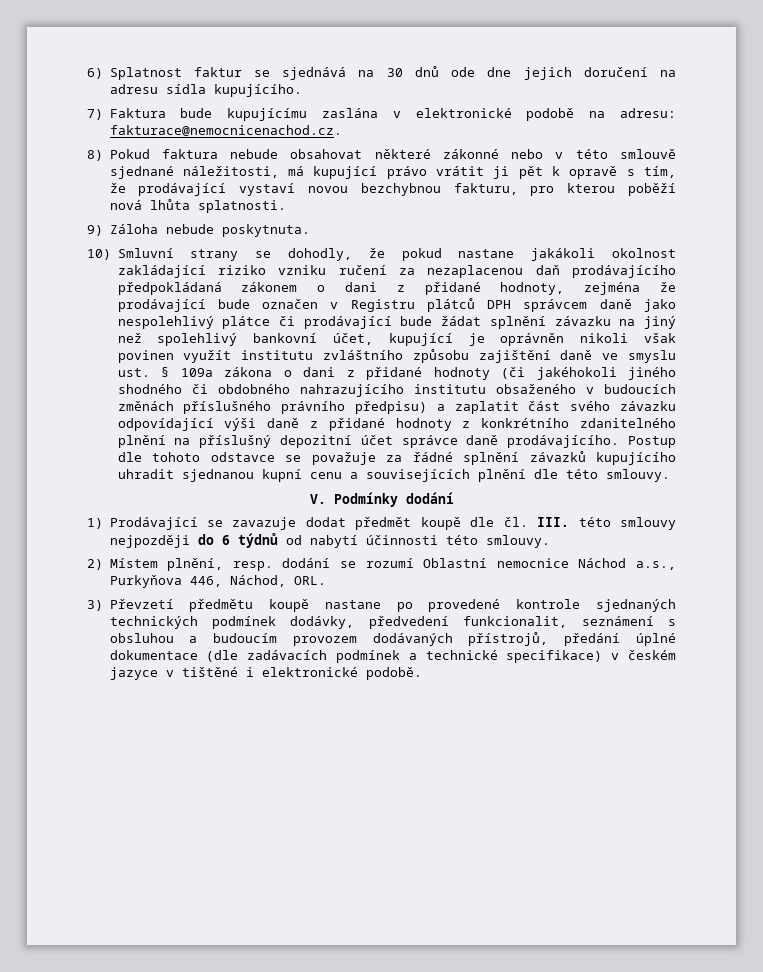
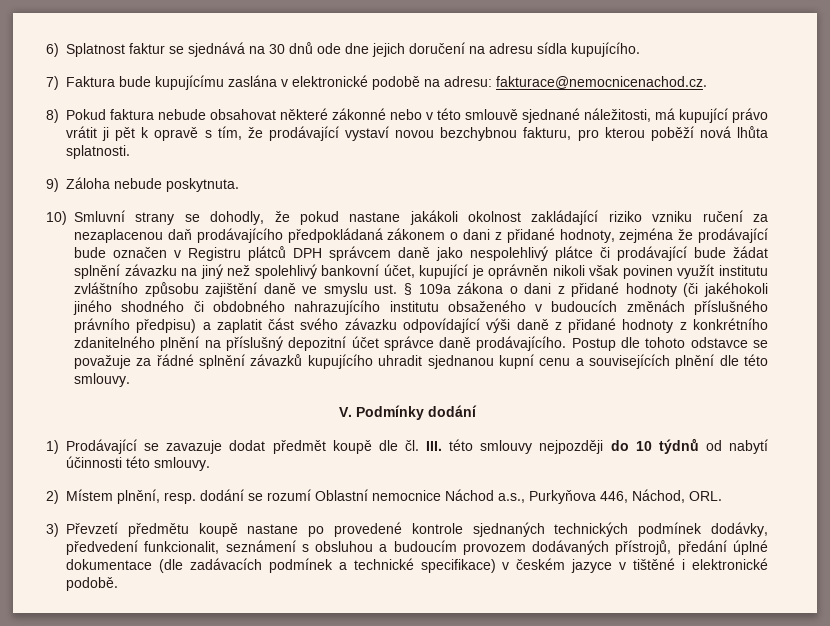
- 1) Prodávající se zavazuje dodat předmět koupě dle čl. III. této smlouvy nejpozději do 6 týdnů od nabytí účinnosti této smlouvy.
+ 1) Prodávající se zavazuje dodat předmět koupě dle čl. III. této smlouvy nejpozději do 10 týdnů od nabytí účinnosti této smlouvy.

